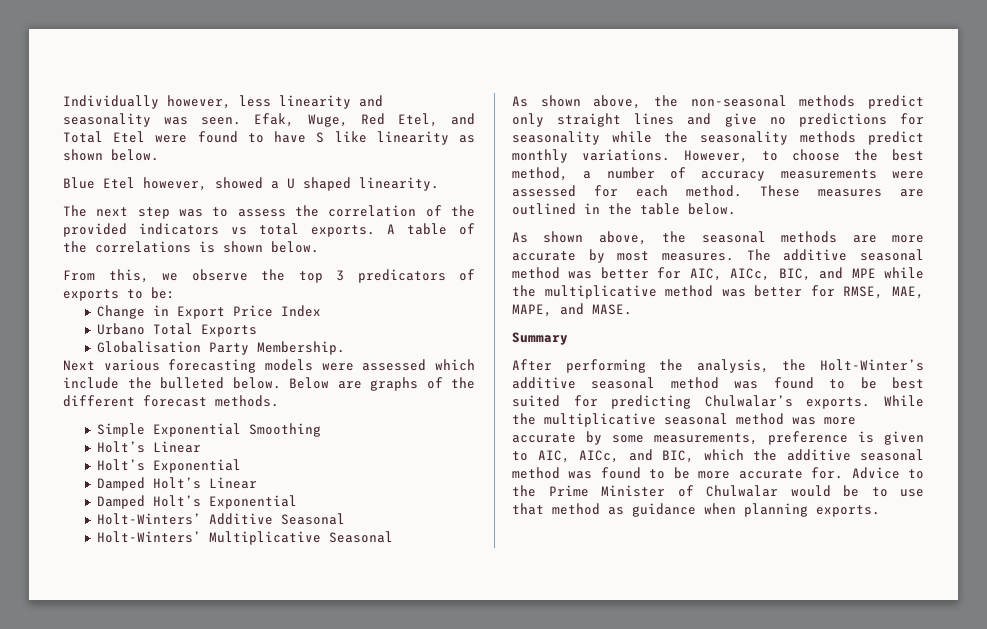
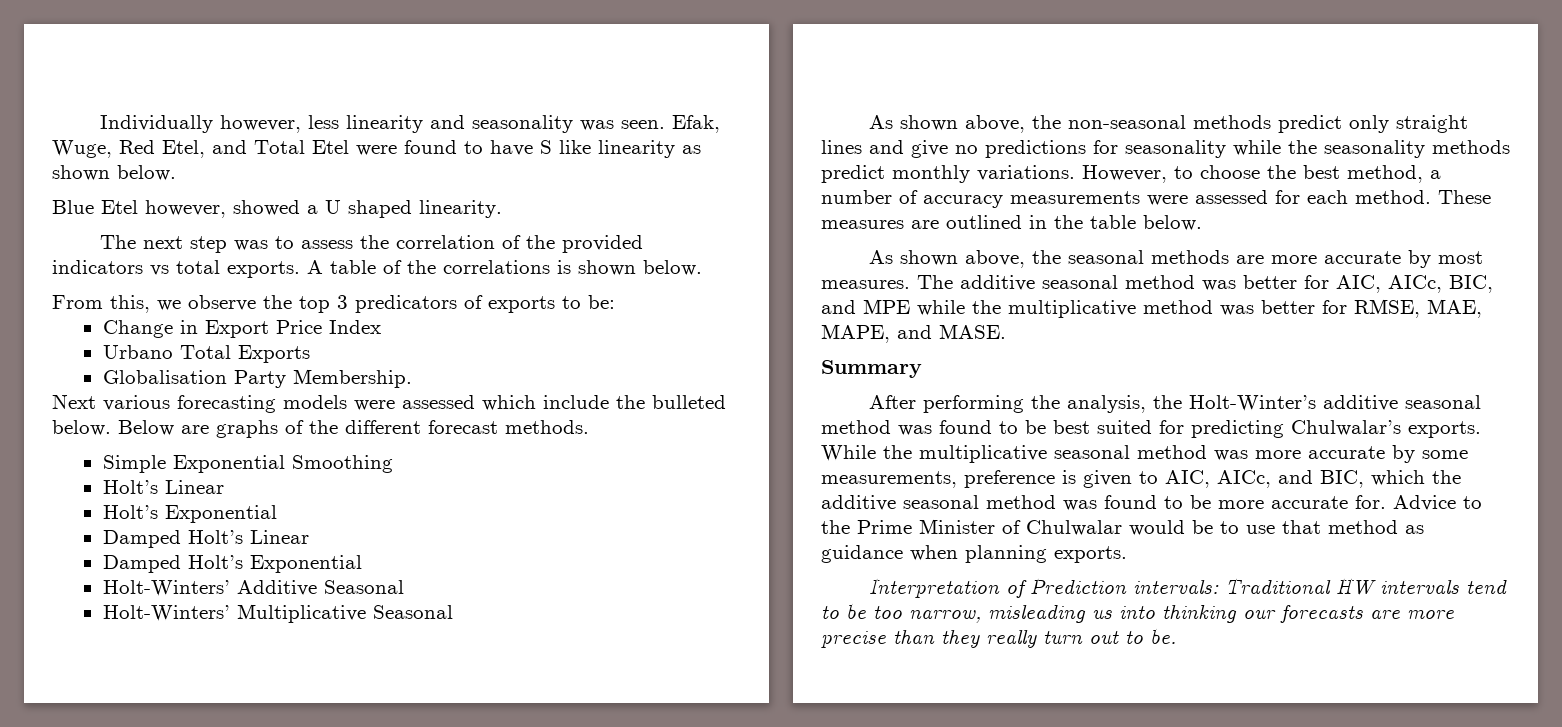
+ Interpretation of Prediction intervals: Traditional HW intervals tend to be too narrow, misleading us into thinking our forecasts are more precise than they really turn out to be.

